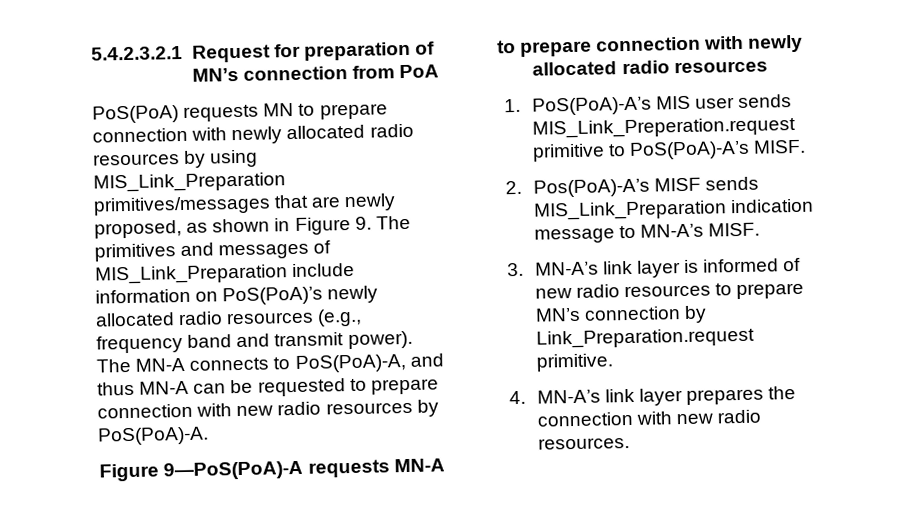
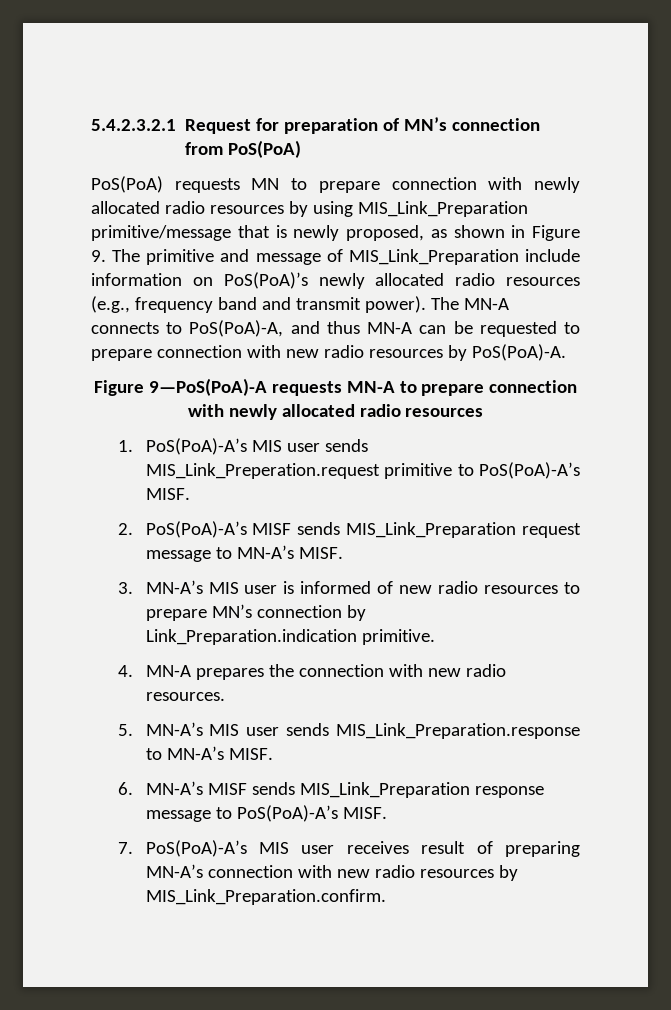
- 5.4.2.3.2.1 Request for preparation of MN’s connection from PoA
+ 5.4.2.3.2.1 Request for preparation of MN’s connection from PoS(PoA)
- PoS(PoA) requests MN to prepare connection with newly allocated radio resources by using MIS_Link_Preparation primitives/messages that are newly proposed, as shown in Figure 9. The primitives and messages of MIS_Link_Preparation include information on PoS(PoA)’s newly allocated radio resources (e.g., frequency band and transmit power).
+ PoS(PoA) requests MN to prepare connection with newly allocated radio resources by using MIS_Link_Preparation primitive/message that is newly proposed, as shown in Figure 9. The primitive and message of MIS_Link_Preparation include information on PoS(PoA)’s newly allocated radio resources (e.g., frequency band and transmit power).
- 2. Pos(PoA)-A’s MISF sends MIS_Link_Preparation indication message to MN-A’s MISF.
+ 2. PoS(PoA)-A’s MISF sends MIS_Link_Preparation request message to MN-A’s MISF.
- 3. MN-A’s link layer is informed of new radio resources to prepare MN’s connection by Link_Preparation.request primitive.
+ 3. MN-A’s MIS user is informed of new radio resources to prepare MN’s connection by Link_Preparation.indication primitive.
- 4. MN-A’s link layer prepares the connection with new radio resources.
+ 4. MN-A prepares the connection with new radio resources.
+ 5. MN-A’s MIS user sends MIS_Link_Preparation.response to MN-A’s MISF.
+ 6. MN-A’s MISF sends MIS_Link_Preparation response message to PoS(PoA)-A’s MISF.
+ 7. PoS(PoA)-A’s MIS user receives result of preparing MN-A’s connection with new radio resources by MIS_Link_Preparation.confirm.

